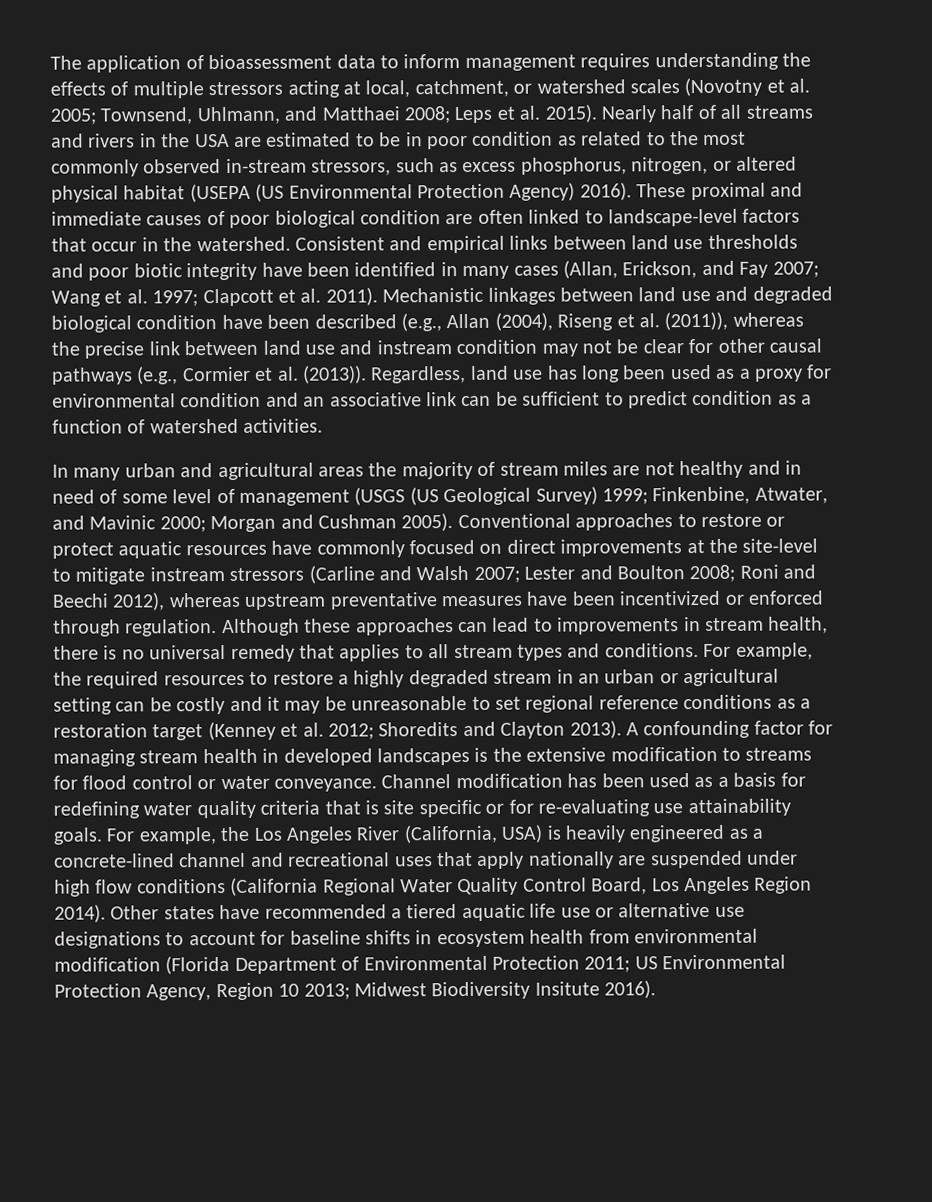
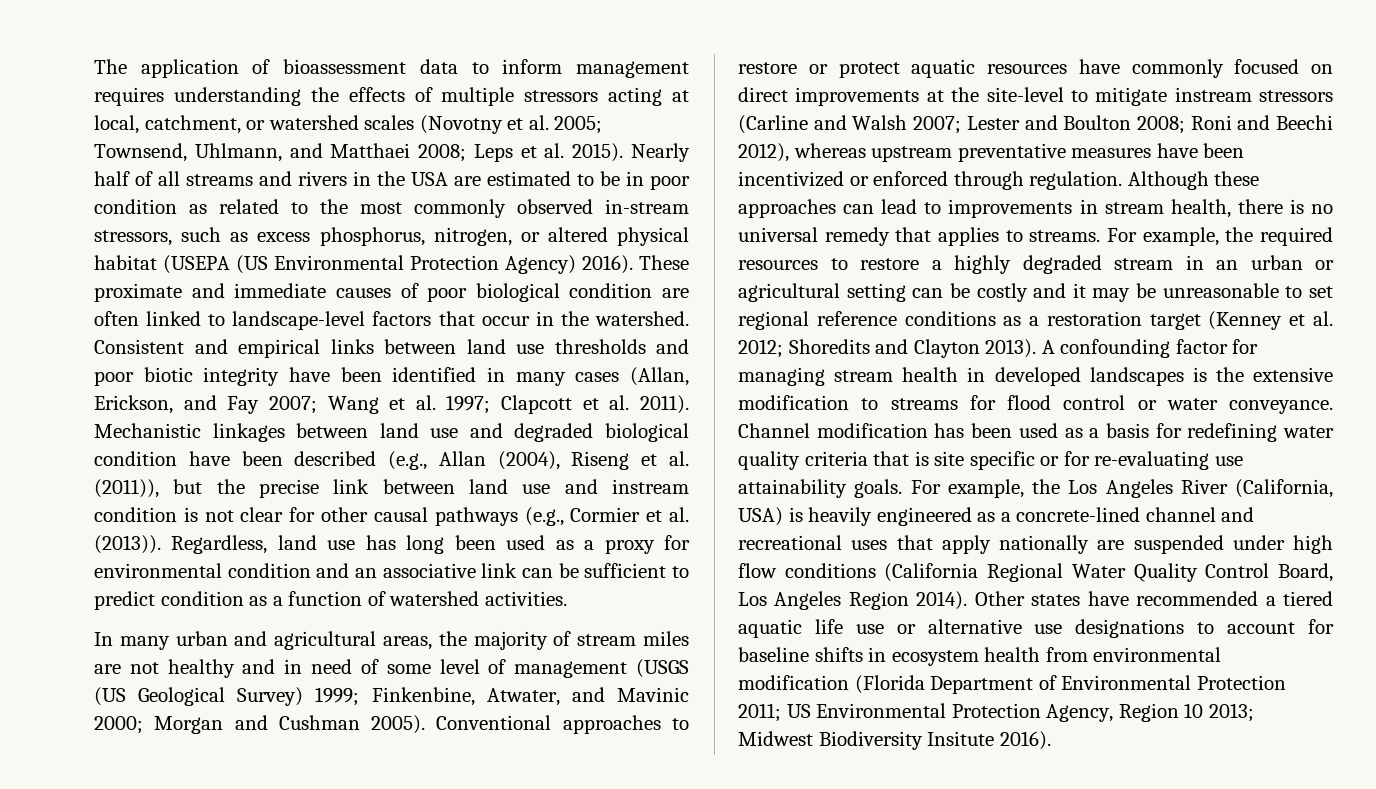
- These proximal and immediate causes of poor biological condition are often linked to landscape-level factors that occur in the watershed.
+ These proximate and immediate causes of poor biological condition are often linked to landscape-level factors that occur in the watershed.
- Mechanistic linkages between land use and degraded biological condition have been described (e.g., Allan (2004), Riseng et al. (2011)), whereas the precise link between land use and instream condition may not be clear for other causal pathways (e.g., Cormier et al. (2013)).
+ Mechanistic linkages between land use and degraded biological condition have been described (e.g., Allan (2004), Riseng et al. (2011)), but the precise link between land use and instream condition is not clear for other causal pathways (e.g., Cormier et al. (2013)).
- In many urban and agricultural areas the majority of stream miles are not healthy and in need of some level of management (USGS (US Geological Survey) 1999; Finkenbine, Atwater, and Mavinic 2000; Morgan and Cushman 2005).
+ In many urban and agricultural areas, the majority of stream miles are not healthy and in need of some level of management (USGS (US Geological Survey) 1999; Finkenbine, Atwater, and Mavinic 2000; Morgan and Cushman 2005).
- Although these approaches can lead to improvements in stream health, there is no universal remedy that applies to all stream types and conditions.
+ Although these approaches can lead to improvements in stream health, there is no universal remedy that applies to streams.

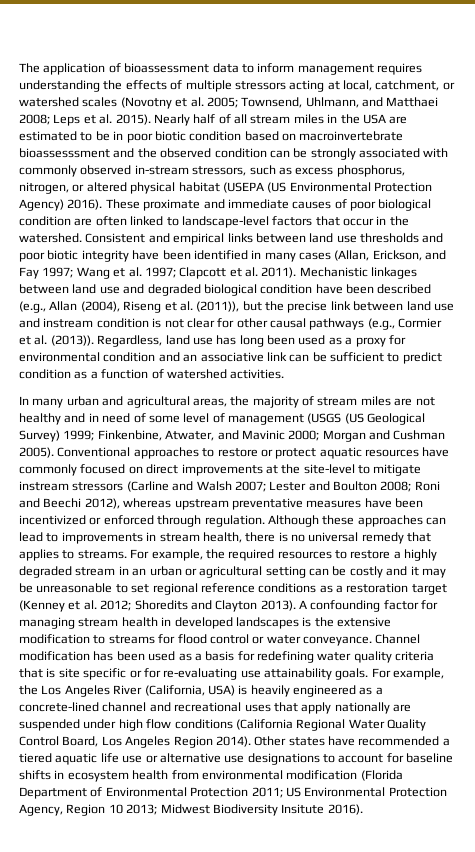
- Nearly half of all streams and rivers in the USA are estimated to be in poor condition as related to the most commonly observed in-stream stressors, such as excess phosphorus, nitrogen, or altered physical habitat (USEPA (US Environmental Protection Agency) 2016).
+ Nearly half of all stream miles in the USA are estimated to be in poor biotic condition based on macroinvertebrate bioassesssment and the observed condition can be strongly associated with commonly observed in-stream stressors, such as excess phosphorus, nitrogen, or altered physical habitat (USEPA (US Environmental Protection Agency) 2016).
- Consistent and empirical links between land use thresholds and poor biotic integrity have been identified in many cases (Allan, Erickson, and Fay 2007; Wang et al. 1997; Clapcott et al. 2011).
+ Consistent and empirical links between land use thresholds and poor biotic integrity have been identified in many cases (Allan, Erickson, and Fay 1997; Wang et al. 1997; Clapcott et al. 2011).

